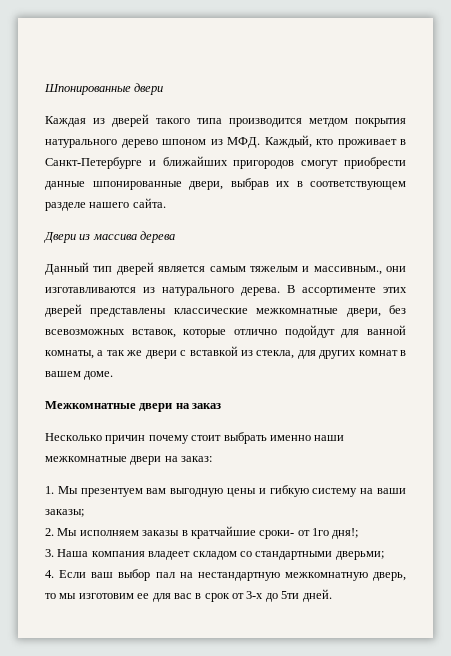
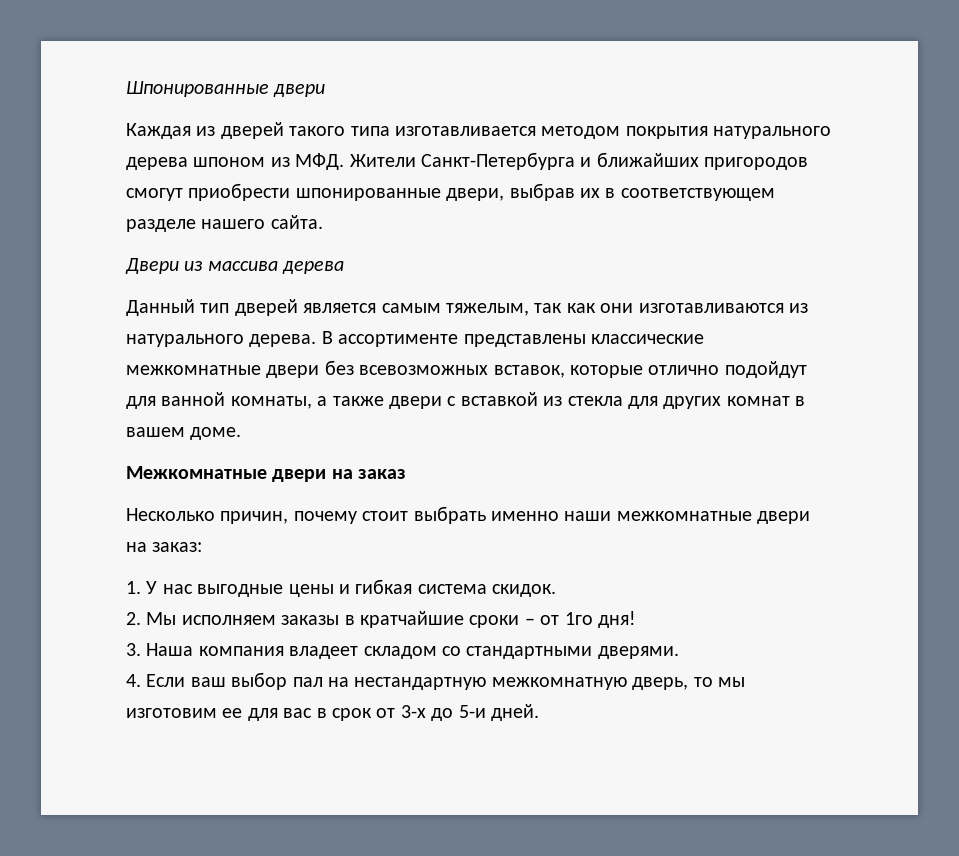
- Каждая из дверей такого типа производится метдом покрытия натурального дерево шпоном из МФД. Каждый, кто проживает в Санкт-Петербурге и ближайших пригородов смогут приобрести данные шпонированные двери, выбрав их в соответствующем разделе нашего сайта.
+ Каждая из дверей такого типа изготавливается методом покрытия натурального дерева шпоном из МФД. Жители Санкт-Петербурга и ближайших пригородов смогут приобрести шпонированные двери, выбрав их в соответствующем разделе нашего сайта.
- Данный тип дверей является самым тяжелым и массивным., они изготавливаются из натурального дерева.
+ Данный тип дверей является самым тяжелым, так как они изготавливаются из натурального дерева.
- В ассортименте этих дверей представлены классические межкомнатные двери, без всевозможных вставок, которые отлично подойдут для ванной комнаты, а так же двери с вставкой из стекла, для других комнат в вашем доме.
+ В ассортименте представлены классические межкомнатные двери без всевозможных вставок, которые отлично подойдут для ванной комнаты, а также двери с вставкой из стекла для других комнат в вашем доме.
- Несколько причин почему стоит выбрать именно наши межкомнатные двери на заказ:
+ Несколько причин, почему стоит выбрать именно наши межкомнатные двери на заказ:
- 1. Мы презентуем вам выгодную цены и гибкую систему на ваши заказы;
+ 1. У нас выгодные цены и гибкая система скидок.
- 2. Мы исполняем заказы в кратчайшие сроки- от 1го дня!;
+ 2. Мы исполняем заказы в кратчайшие сроки – от 1го дня!
- 3. Наша компания владеет складом со стандартными дверьми;
+ 3. Наша компания владеет складом со стандартными дверями.
- 4. Если ваш выбор пал на нестандартную межкомнатную дверь, то мы изготовим ее для вас в срок от 3-х до 5ти дней.
+ 4. Если ваш выбор пал на нестандартную межкомнатную дверь, то мы изготовим ее для вас в срок от 3-х до 5-и дней.

